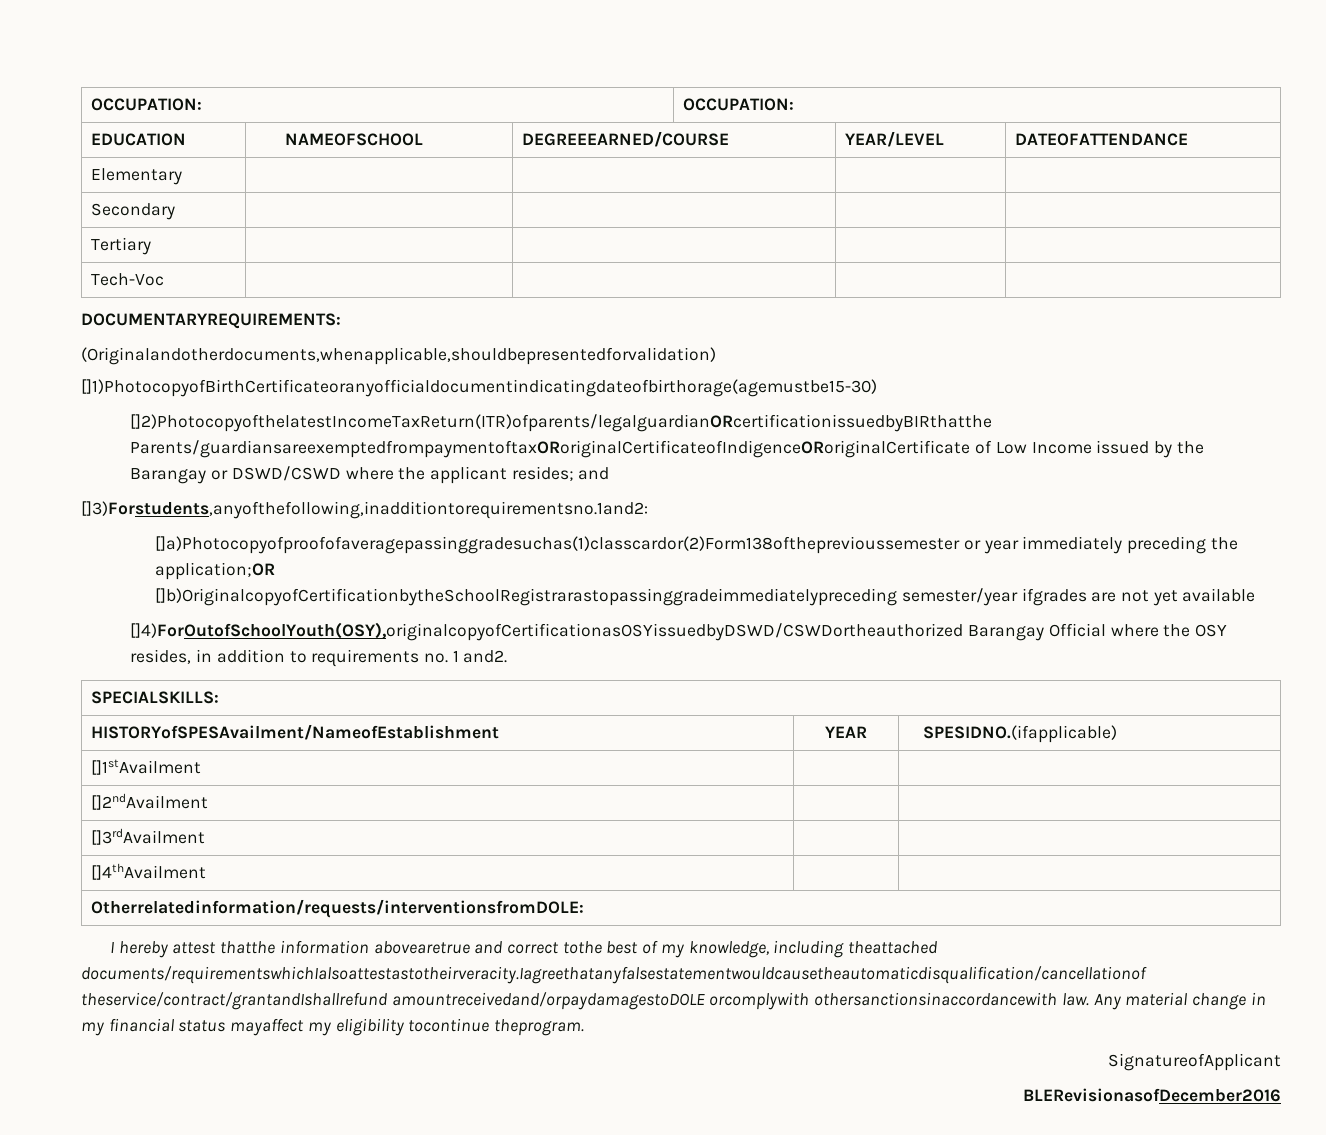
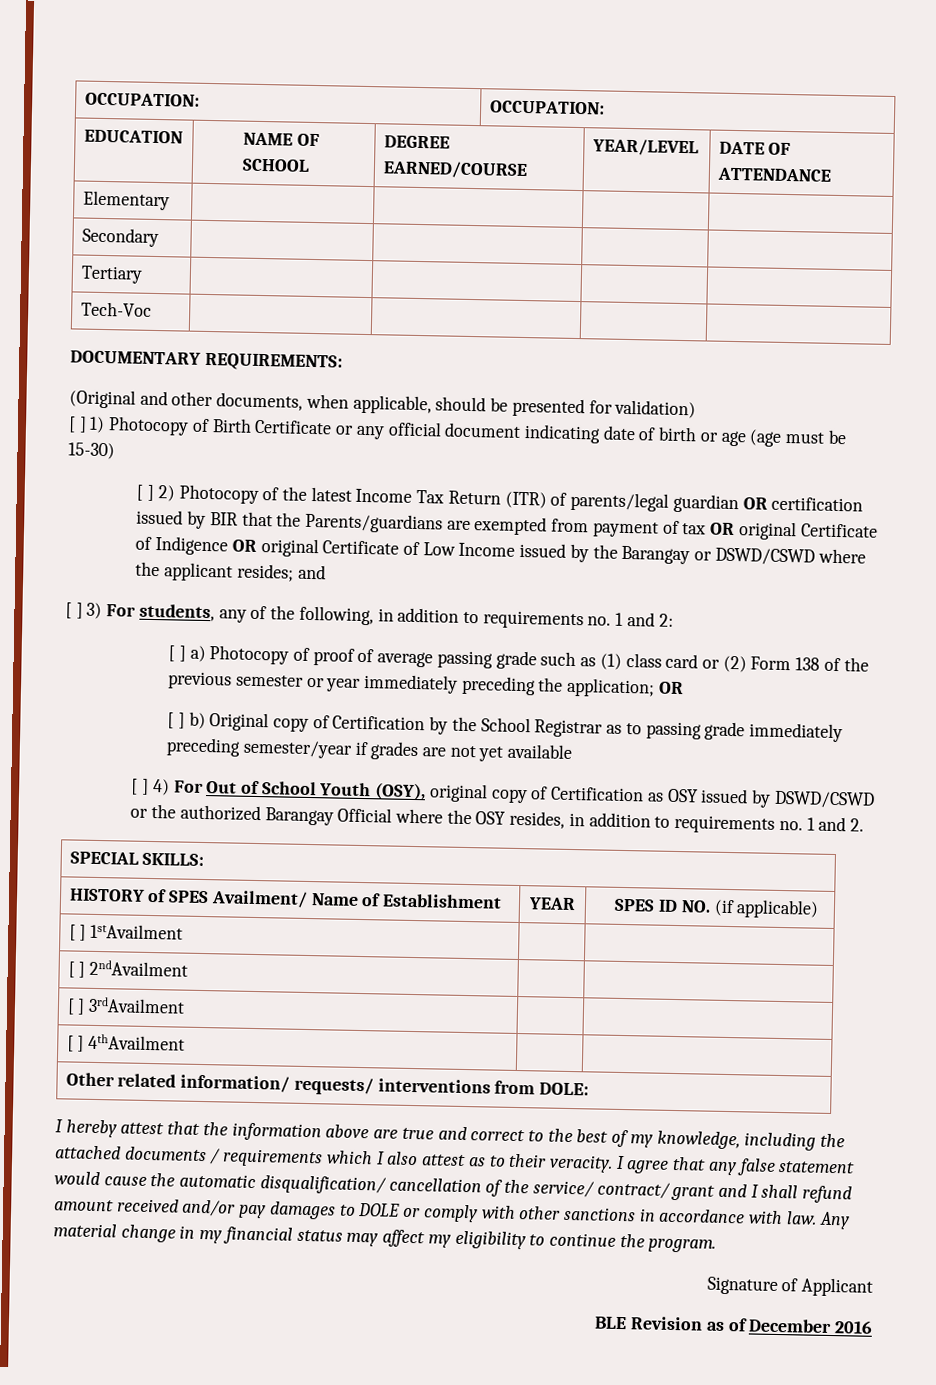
- EDUCATION | NAMEOFSCHOOL | DEGREEEARNED/COURSE | YEAR/LEVEL | DATEOFATTENDANCE
+ EDUCATION | NAME OF SCHOOL | DEGREE EARNED/COURSE | YEAR/LEVEL | DATE OF ATTENDANCE
  Elementary | | | |
  Secondary | | | |
  Tertiary | | | |
  Tech-Voc | | | |
- DOCUMENTARYREQUIREMENTS:
- (Originalandotherdocuments,whenapplicable,shouldbepresentedforvalidation)
- []1)PhotocopyofBirthCertificateoranyofficialdocumentindicatingdateofbirthorage(agemustbe15-30)
- []2)PhotocopyofthelatestIncomeTaxReturn(ITR)ofparents/legalguardianORcertificationissuedbyBIRthatthe Parents/guardiansareexemptedfrompaymentoftaxORoriginalCertificateofIndigenceORoriginalCertificate of Low Income issued by the Barangay or DSWD/CSWD where the applicant resides; and
+ DOCUMENTARY REQUIREMENTS:
+ (Original and other documents, when applicable, should be presented for validation)
+ [ ] 1) Photocopy of Birth Certificate or any official document indicating date of birth or age (age must be 15-30)
+ [ ] 2) Photocopy of the latest Income Tax Return (ITR) of parents/legal guardian OR certification issued by BIR that the Parents/guardians are exempted from payment of tax OR original Certificate of Indigence OR original Certificate of Low Income issued by the Barangay or DSWD/CSWD where the applicant resides; and
- []3)Forstudents,anyofthefollowing,inadditiontorequirementsno.1and2:
- []a)Photocopyofproofofaveragepassinggradesuchas(1)classcardor(2)Form138oftheprevioussemester or year immediately preceding the application;OR
- []b)OriginalcopyofCertificationbytheSchoolRegistrarastopassinggradeimmediatelypreceding semester/year ifgrades are not yet available
- []4)ForOutofSchoolYouth(OSY),originalcopyofCertificationasOSYissuedbyDSWD/CSWDortheauthorized Barangay Official where the OSY resides, in addition to requirements no. 1 and2.
- SPECIALSKILLS:
- HISTORYofSPESAvailment/NameofEstablishment | YEAR | SPESIDNO.(ifapplicable)
- []1stAvailment | |
- []2ndAvailment | |
- []3rdAvailment | |
- []4thAvailment | |
- Otherrelatedinformation/requests/interventionsfromDOLE:
- I hereby attest thatthe information abovearetrue and correct tothe best of my knowledge, including theattached documents/requirementswhichIalsoattestastotheirveracity.Iagreethatanyfalsestatementwouldcausetheautomaticdisqualification/cancellationof theservice/contract/grantandIshallrefund amountreceivedand/orpaydamagestoDOLE orcomplywith othersanctionsinaccordancewith law.
+ [ ] 3) For students, any of the following, in addition to requirements no. 1 and 2:
+ [ ] a) Photocopy of proof of average passing grade such as (1) class card or (2) Form 138 of the previous semester or year immediately preceding the application; OR
+ [ ] b) Original copy of Certification by the School Registrar as to passing grade immediately preceding semester/year if grades are not yet available
+ [ ] 4) For Out of School Youth (OSY), original copy of Certification as OSY issued by DSWD/CSWD or the authorized Barangay Official where the OSY resides, in addition to requirements no. 1 and 2.
+ SPECIAL SKILLS:
+ HISTORY of SPES Availment/ Name of Establishment | YEAR | SPES ID NO. (if applicable)
+ [ ] 1stAvailment | |
+ [ ] 2ndAvailment | |
+ [ ] 3rdAvailment | |
+ [ ] 4thAvailment | |
+ Other related information/ requests/ interventions from DOLE:
+ I hereby attest that the information above are true and correct to the best of my knowledge, including the attached documents / requirements which I also attest as to their veracity. I agree that any false statement would cause the automatic disqualification/ cancellation of the service/ contract/ grant and I shall refund amount received and/or pay damages to DOLE or comply with other sanctions in accordance with law.
- Any material change in my financial status mayaffect my eligibility tocontinue theprogram.
- SignatureofApplicant
- BLERevisionasofDecember2016
+ Any material change in my financial status may affect my eligibility to continue the program.
+ Signature of Applicant
+ BLE Revision as of December 2016

